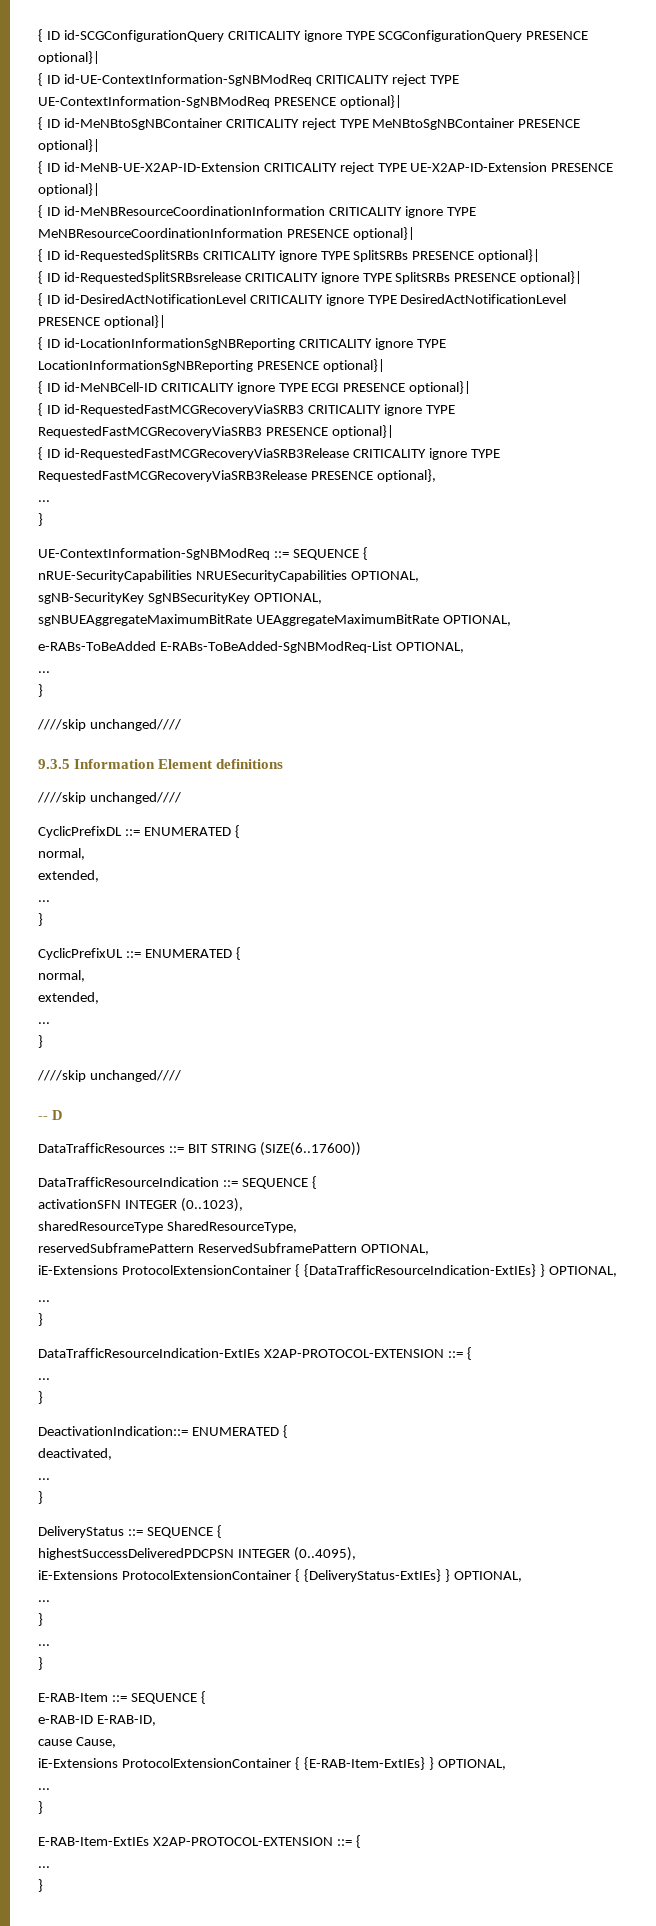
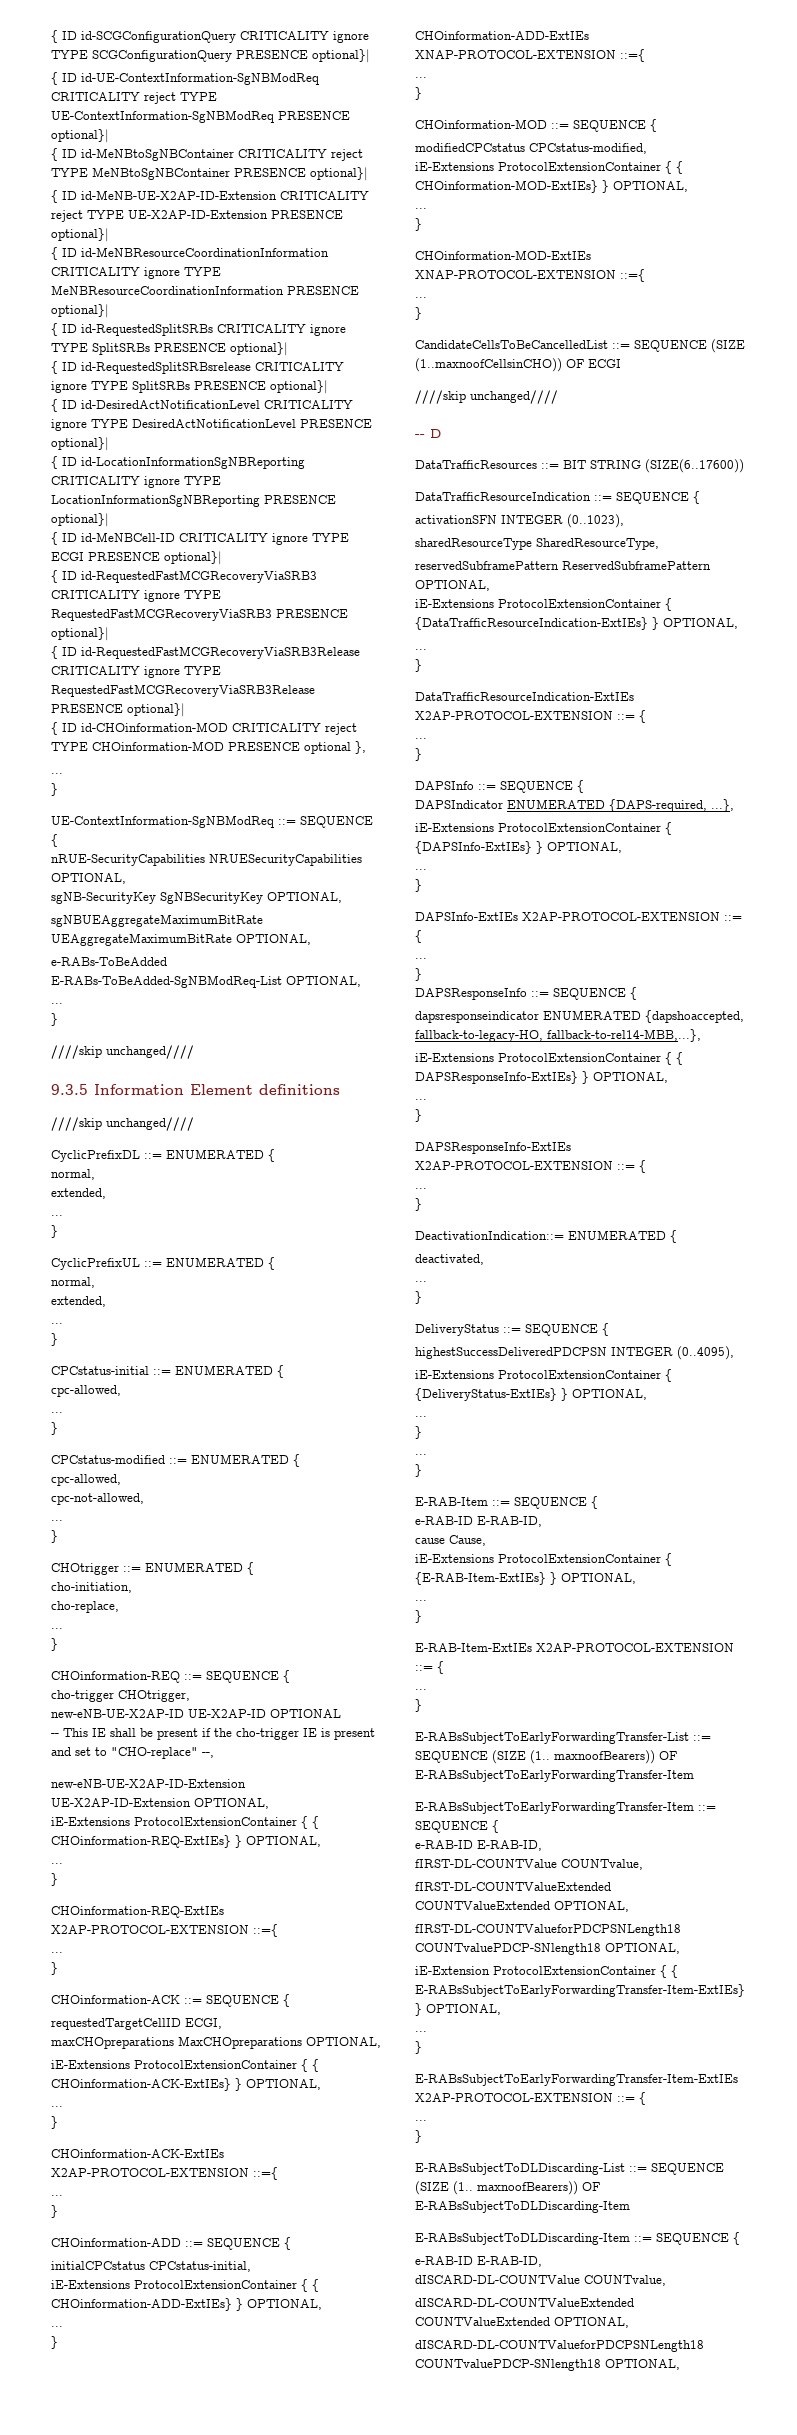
- { ID id-RequestedFastMCGRecoveryViaSRB3Release CRITICALITY ignore TYPE RequestedFastMCGRecoveryViaSRB3Release PRESENCE optional},
+ { ID id-RequestedFastMCGRecoveryViaSRB3Release CRITICALITY ignore TYPE RequestedFastMCGRecoveryViaSRB3Release PRESENCE optional}|
+ { ID id-CHOinformation-MOD CRITICALITY reject TYPE CHOinformation-MOD PRESENCE optional },
+ CPCstatus-initial ::= ENUMERATED {
+ cpc-allowed,
+ ...
+ }
+ CPCstatus-modified ::= ENUMERATED {
+ cpc-allowed,
+ cpc-not-allowed,
+ ...
+ }
+ CHOtrigger ::= ENUMERATED {
+ cho-initiation,
+ cho-replace,
+ ...
+ }
+ CHOinformation-REQ ::= SEQUENCE {
+ cho-trigger CHOtrigger,
+ new-eNB-UE-X2AP-ID UE-X2AP-ID OPTIONAL
+ -- This IE shall be present if the cho-trigger IE is present and set to "CHO-replace" --,
+ new-eNB-UE-X2AP-ID-Extension UE-X2AP-ID-Extension OPTIONAL,
+ iE-Extensions ProtocolExtensionContainer { { CHOinformation-REQ-ExtIEs} } OPTIONAL,
+ ...
+ }
+ CHOinformation-REQ-ExtIEs X2AP-PROTOCOL-EXTENSION ::={
+ ...
+ }
+ CHOinformation-ACK ::= SEQUENCE {
+ requestedTargetCellID ECGI,
+ maxCHOpreparations MaxCHOpreparations OPTIONAL,
+ iE-Extensions ProtocolExtensionContainer { { CHOinformation-ACK-ExtIEs} } OPTIONAL,
+ ...
+ }
+ CHOinformation-ACK-ExtIEs X2AP-PROTOCOL-EXTENSION ::={
+ ...
+ }
+ CHOinformation-ADD ::= SEQUENCE {
+ initialCPCstatus CPCstatus-initial,
+ iE-Extensions ProtocolExtensionContainer { { CHOinformation-ADD-ExtIEs} } OPTIONAL,
+ ...
+ }
+ CHOinformation-ADD-ExtIEs XNAP-PROTOCOL-EXTENSION ::={
+ ...
+ }
+ CHOinformation-MOD ::= SEQUENCE {
+ modifiedCPCstatus CPCstatus-modified,
+ iE-Extensions ProtocolExtensionContainer { { CHOinformation-MOD-ExtIEs} } OPTIONAL,
+ ...
+ }
+ CHOinformation-MOD-ExtIEs XNAP-PROTOCOL-EXTENSION ::={
+ ...
+ }
+ CandidateCellsToBeCancelledList ::= SEQUENCE (SIZE (1..maxnoofCellsinCHO)) OF ECGI
+ DAPSInfo ::= SEQUENCE {
+ DAPSIndicator ENUMERATED {DAPS-required, ...},
+ iE-Extensions ProtocolExtensionContainer { {DAPSInfo-ExtIEs} } OPTIONAL,
+ ...
+ }
+ DAPSInfo-ExtIEs X2AP-PROTOCOL-EXTENSION ::= {
+ ...
+ }
+ DAPSResponseInfo ::= SEQUENCE {
+ dapsresponseindicator ENUMERATED {dapshoaccepted, fallback-to-legacy-HO, fallback-to-rel14-MBB,...},
+ iE-Extensions ProtocolExtensionContainer { { DAPSResponseInfo-ExtIEs} } OPTIONAL,
+ ...
+ }
+ DAPSResponseInfo-ExtIEs X2AP-PROTOCOL-EXTENSION ::= {
+ ...
+ }
+ E-RABsSubjectToEarlyForwardingTransfer-List ::= SEQUENCE (SIZE (1.. maxnoofBearers)) OF E-RABsSubjectToEarlyForwardingTransfer-Item
+ E-RABsSubjectToEarlyForwardingTransfer-Item ::= SEQUENCE {
+ e-RAB-ID E-RAB-ID,
+ fIRST-DL-COUNTValue COUNTvalue,
+ fIRST-DL-COUNTValueExtended COUNTValueExtended OPTIONAL,
+ fIRST-DL-COUNTValueforPDCPSNLength18 COUNTvaluePDCP-SNlength18 OPTIONAL,
+ iE-Extension ProtocolExtensionContainer { { E-RABsSubjectToEarlyForwardingTransfer-Item-ExtIEs} } OPTIONAL,
+ ...
+ }
+ E-RABsSubjectToEarlyForwardingTransfer-Item-ExtIEs X2AP-PROTOCOL-EXTENSION ::= {
+ ...
+ }
+ E-RABsSubjectToDLDiscarding-List ::= SEQUENCE (SIZE (1.. maxnoofBearers)) OF E-RABsSubjectToDLDiscarding-Item
+ E-RABsSubjectToDLDiscarding-Item ::= SEQUENCE {
+ e-RAB-ID E-RAB-ID,
+ dISCARD-DL-COUNTValue COUNTvalue,
+ dISCARD-DL-COUNTValueExtended COUNTValueExtended OPTIONAL,
+ dISCARD-DL-COUNTValueforPDCPSNLength18 COUNTvaluePDCP-SNlength18 OPTIONAL,

